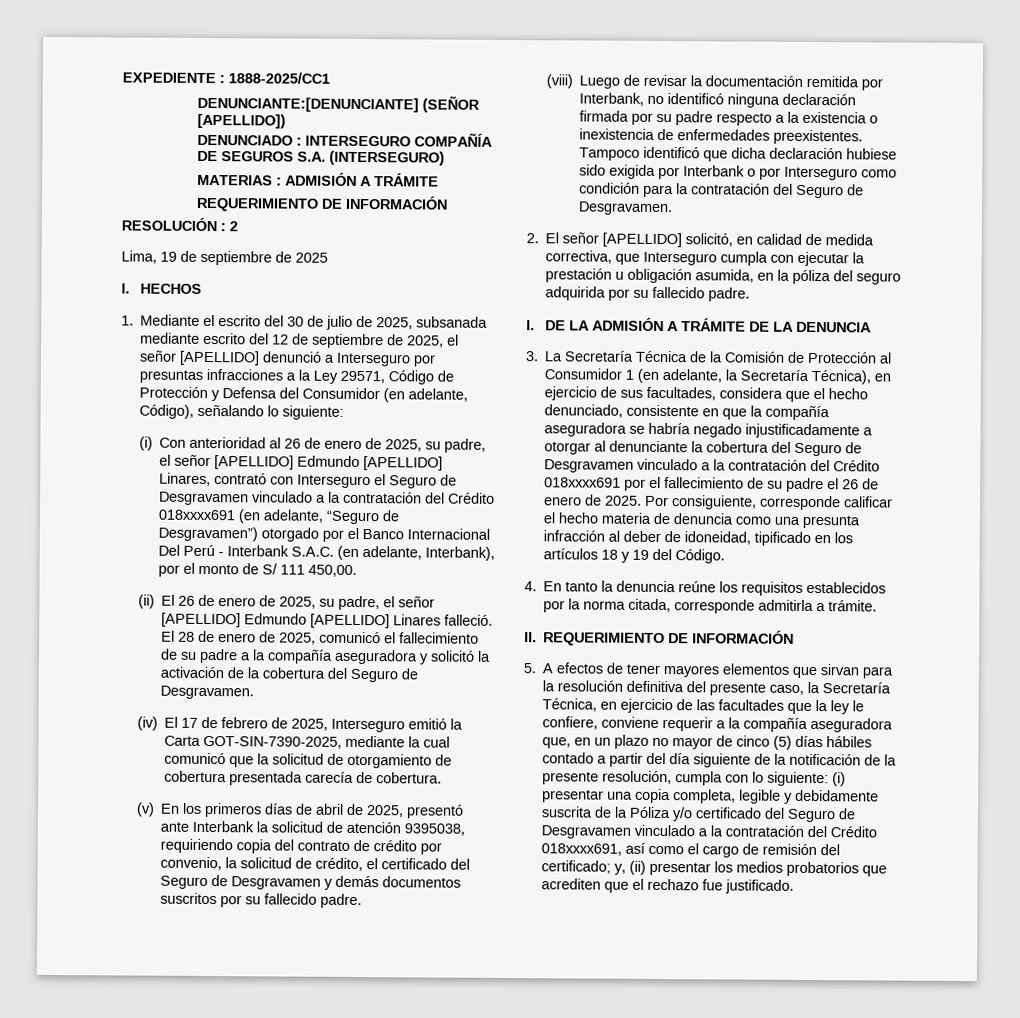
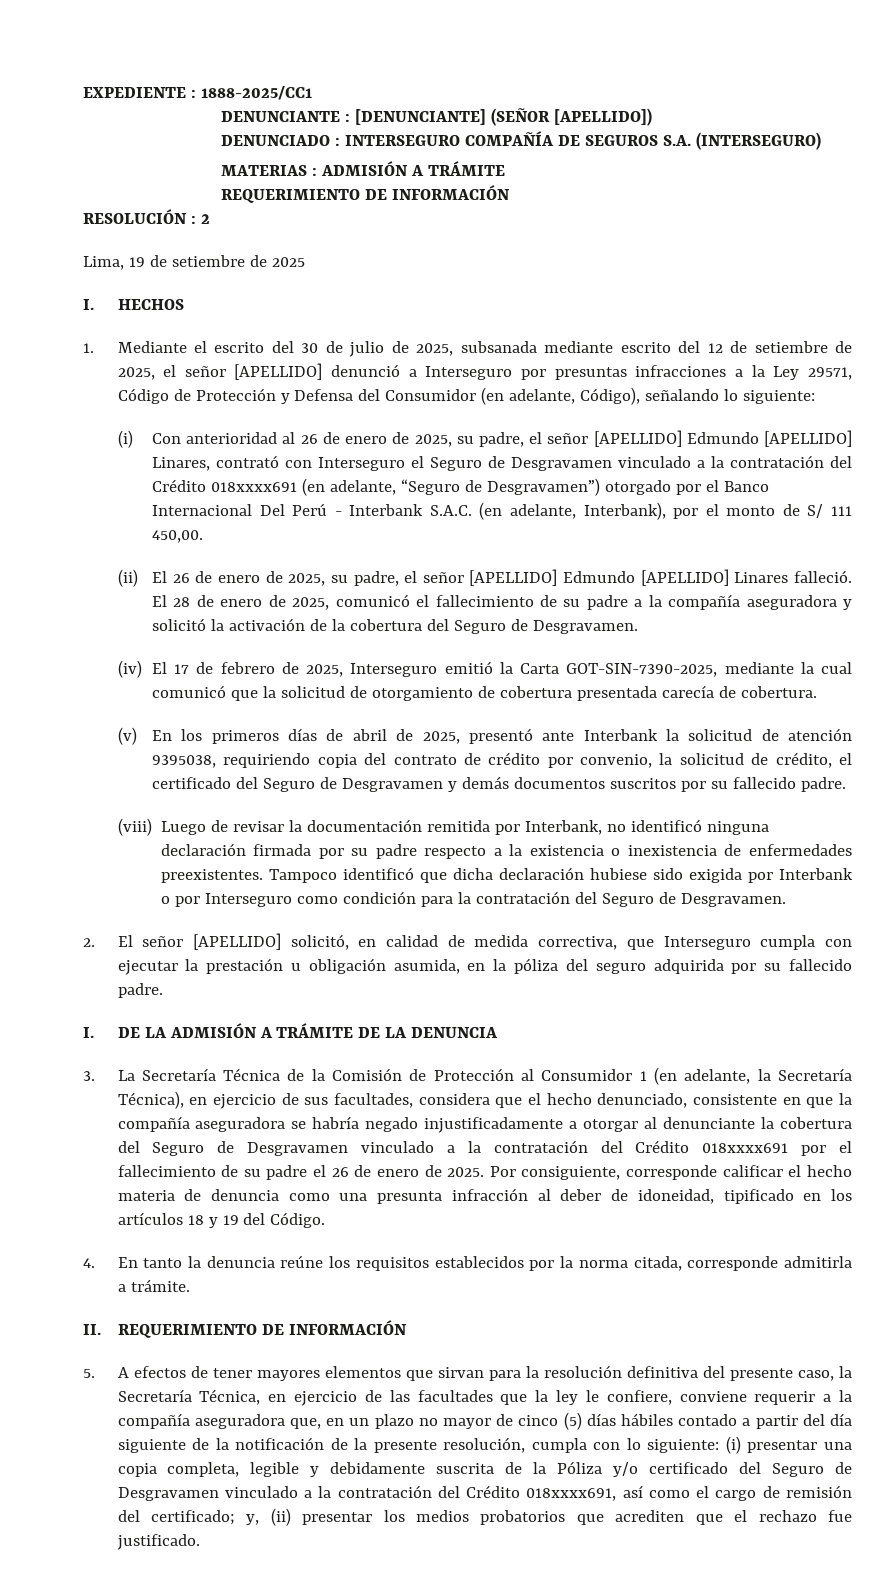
- DENUNCIANTE:[DENUNCIANTE] (SEÑOR [APELLIDO])
+ DENUNCIANTE : [DENUNCIANTE] (SEÑOR [APELLIDO])
- Lima, 19 de septiembre de 2025
+ Lima, 19 de setiembre de 2025
- 1. Mediante el escrito del 30 de julio de 2025, subsanada mediante escrito del 12 de septiembre de 2025, el señor [APELLIDO] denunció a Interseguro por presuntas infracciones a la Ley 29571, Código de Protección y Defensa del Consumidor (en adelante, Código), señalando lo siguiente:
+ 1. Mediante el escrito del 30 de julio de 2025, subsanada mediante escrito del 12 de setiembre de 2025, el señor [APELLIDO] denunció a Interseguro por presuntas infracciones a la Ley 29571, Código de Protección y Defensa del Consumidor (en adelante, Código), señalando lo siguiente:

